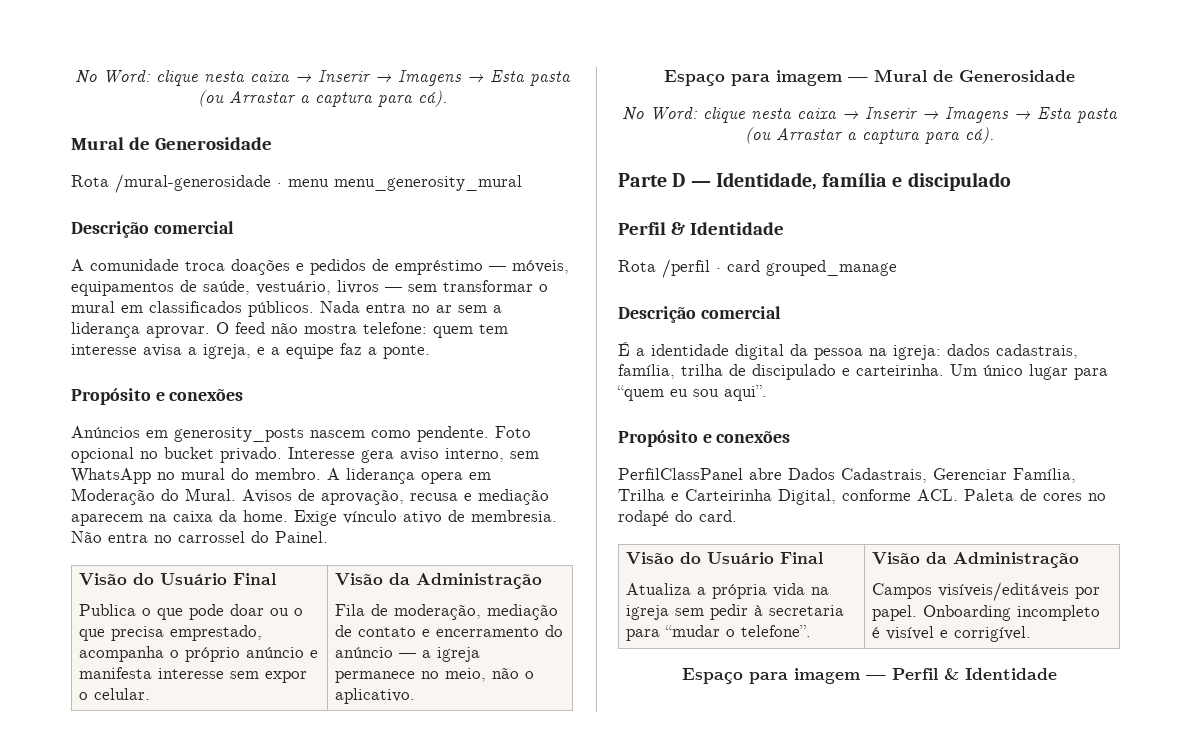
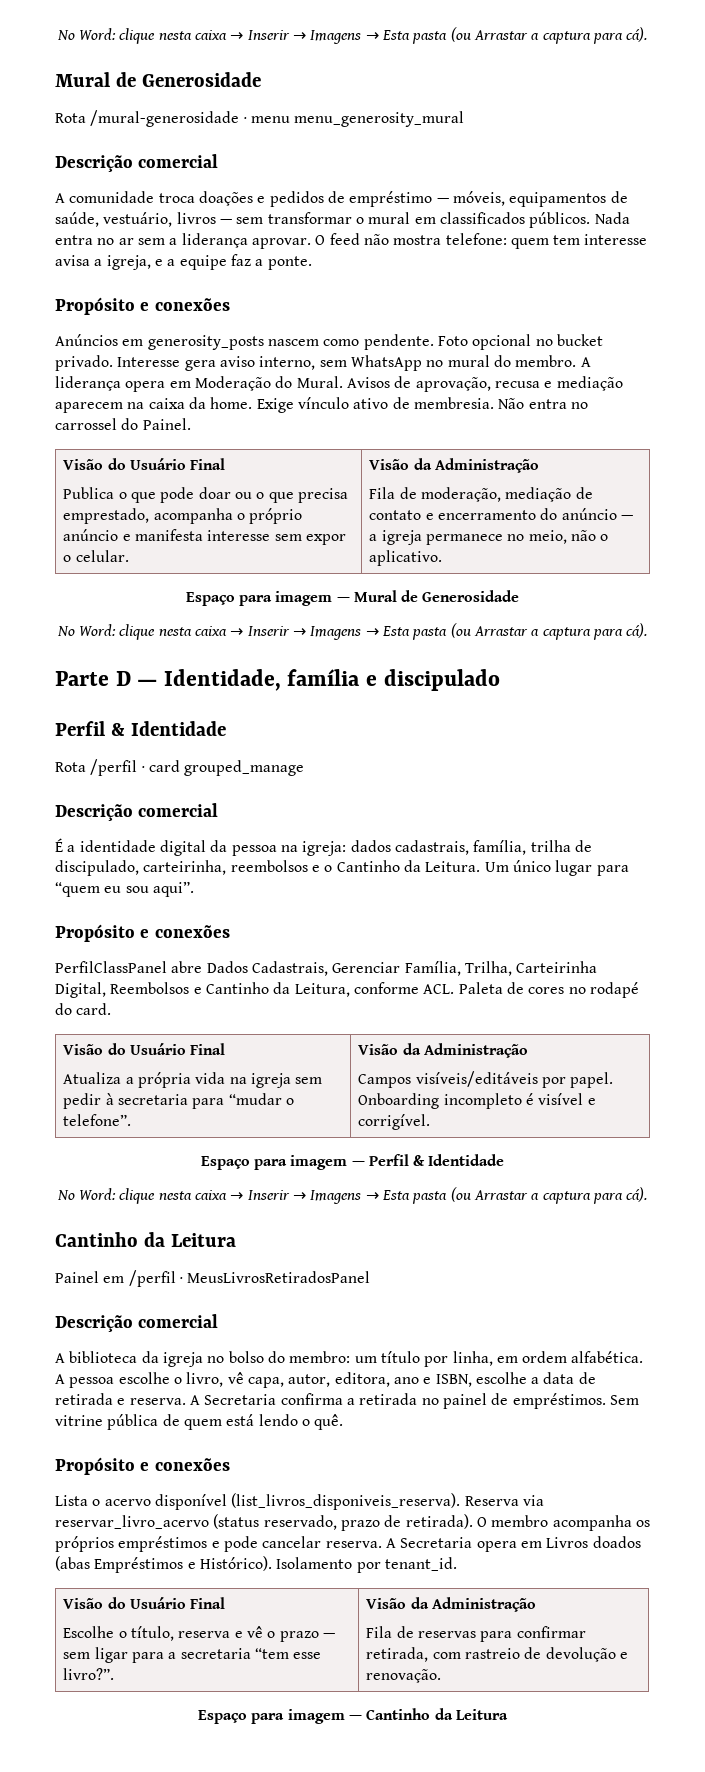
- É a identidade digital da pessoa na igreja: dados cadastrais, família, trilha de discipulado e carteirinha.
+ É a identidade digital da pessoa na igreja: dados cadastrais, família, trilha de discipulado, carteirinha, reembolsos e o Cantinho da Leitura.
- PerfilClassPanel abre Dados Cadastrais, Gerenciar Família, Trilha e Carteirinha Digital, conforme ACL. Paleta de cores no rodapé do card.
+ PerfilClassPanel abre Dados Cadastrais, Gerenciar Família, Trilha, Carteirinha Digital, Reembolsos e Cantinho da Leitura, conforme ACL. Paleta de cores no rodapé do card.
  Espaço para imagem — Perfil & Identidade
+ No Word: clique nesta caixa → Inserir → Imagens → Esta pasta (ou Arrastar a captura para cá).
+ Cantinho da Leitura
+ Painel em /perfil · MeusLivrosRetiradosPanel
+ Descrição comercial
+ A biblioteca da igreja no bolso do membro: um título por linha, em ordem alfabética. A pessoa escolhe o livro, vê capa, autor, editora, ano e ISBN, escolhe a data de retirada e reserva. A Secretaria confirma a retirada no painel de empréstimos. Sem vitrine pública de quem está lendo o quê.
+ Propósito e conexões
+ Lista o acervo disponível (list_livros_disponiveis_reserva). Reserva via reservar_livro_acervo (status reservado, prazo de retirada). O membro acompanha os próprios empréstimos e pode cancelar reserva. A Secretaria opera em Livros doados (abas Empréstimos e Histórico). Isolamento por tenant_id.
+ Visão do Usuário Final
+ Escolhe o título, reserva e vê o prazo — sem ligar para a secretaria “tem esse livro?”. | Visão da Administração
+ Fila de reservas para confirmar retirada, com rastreio de devolução e renovação.
+ Espaço para imagem — Cantinho da Leitura

